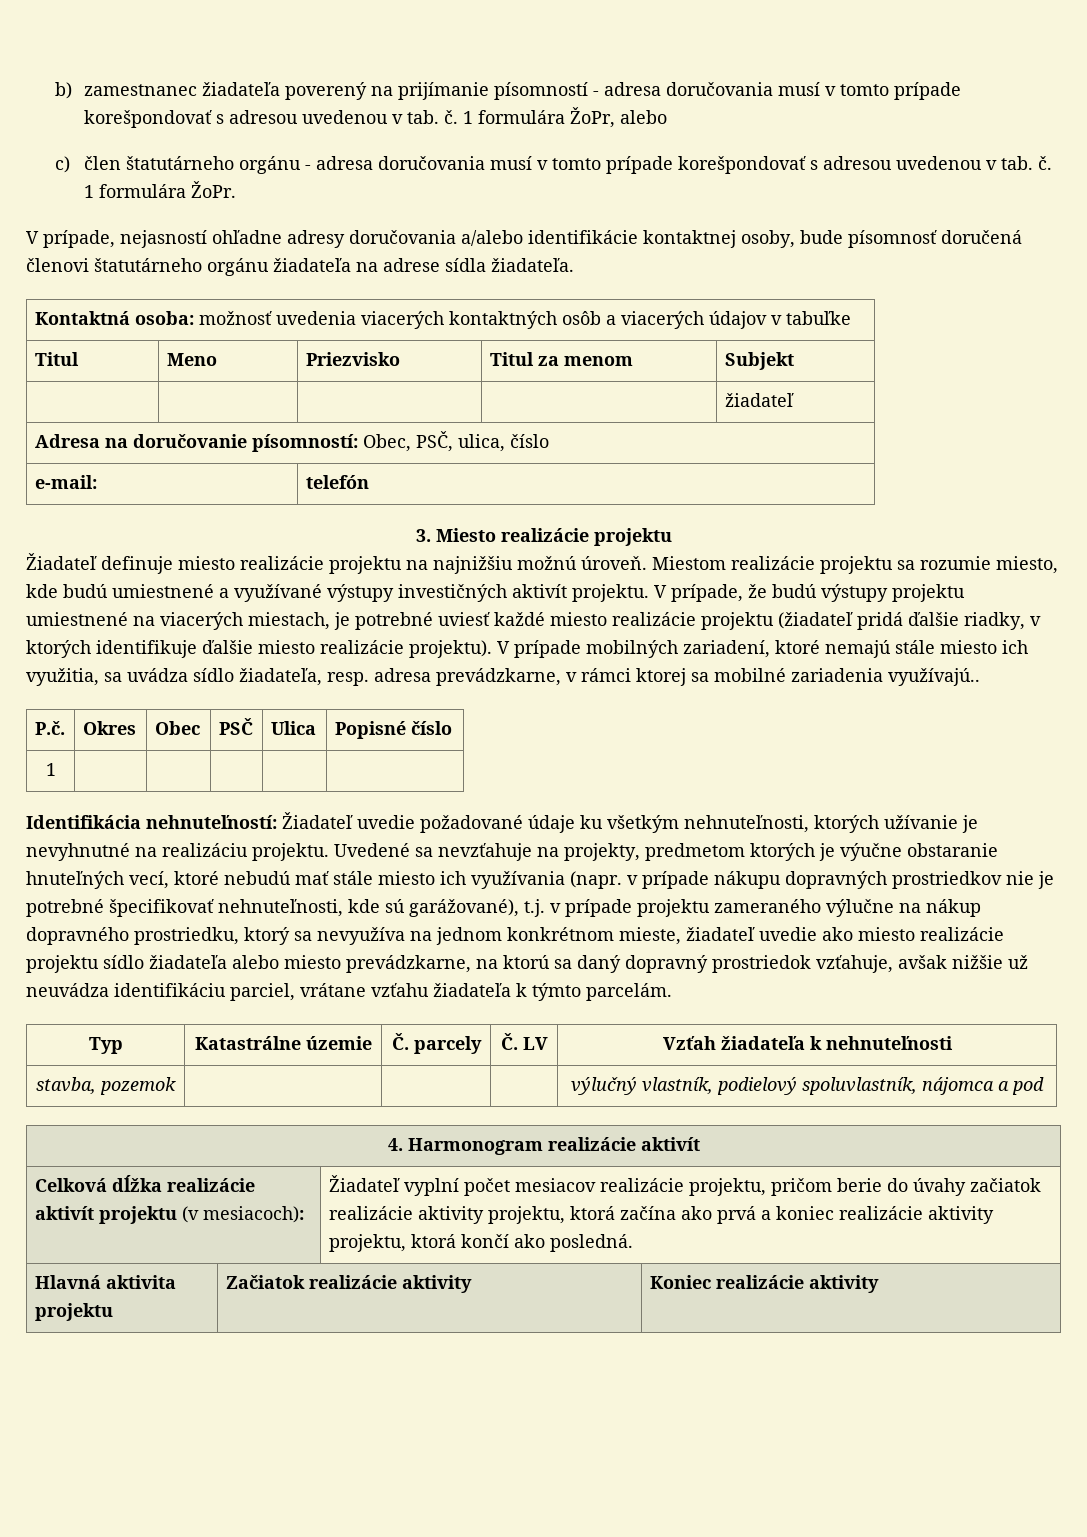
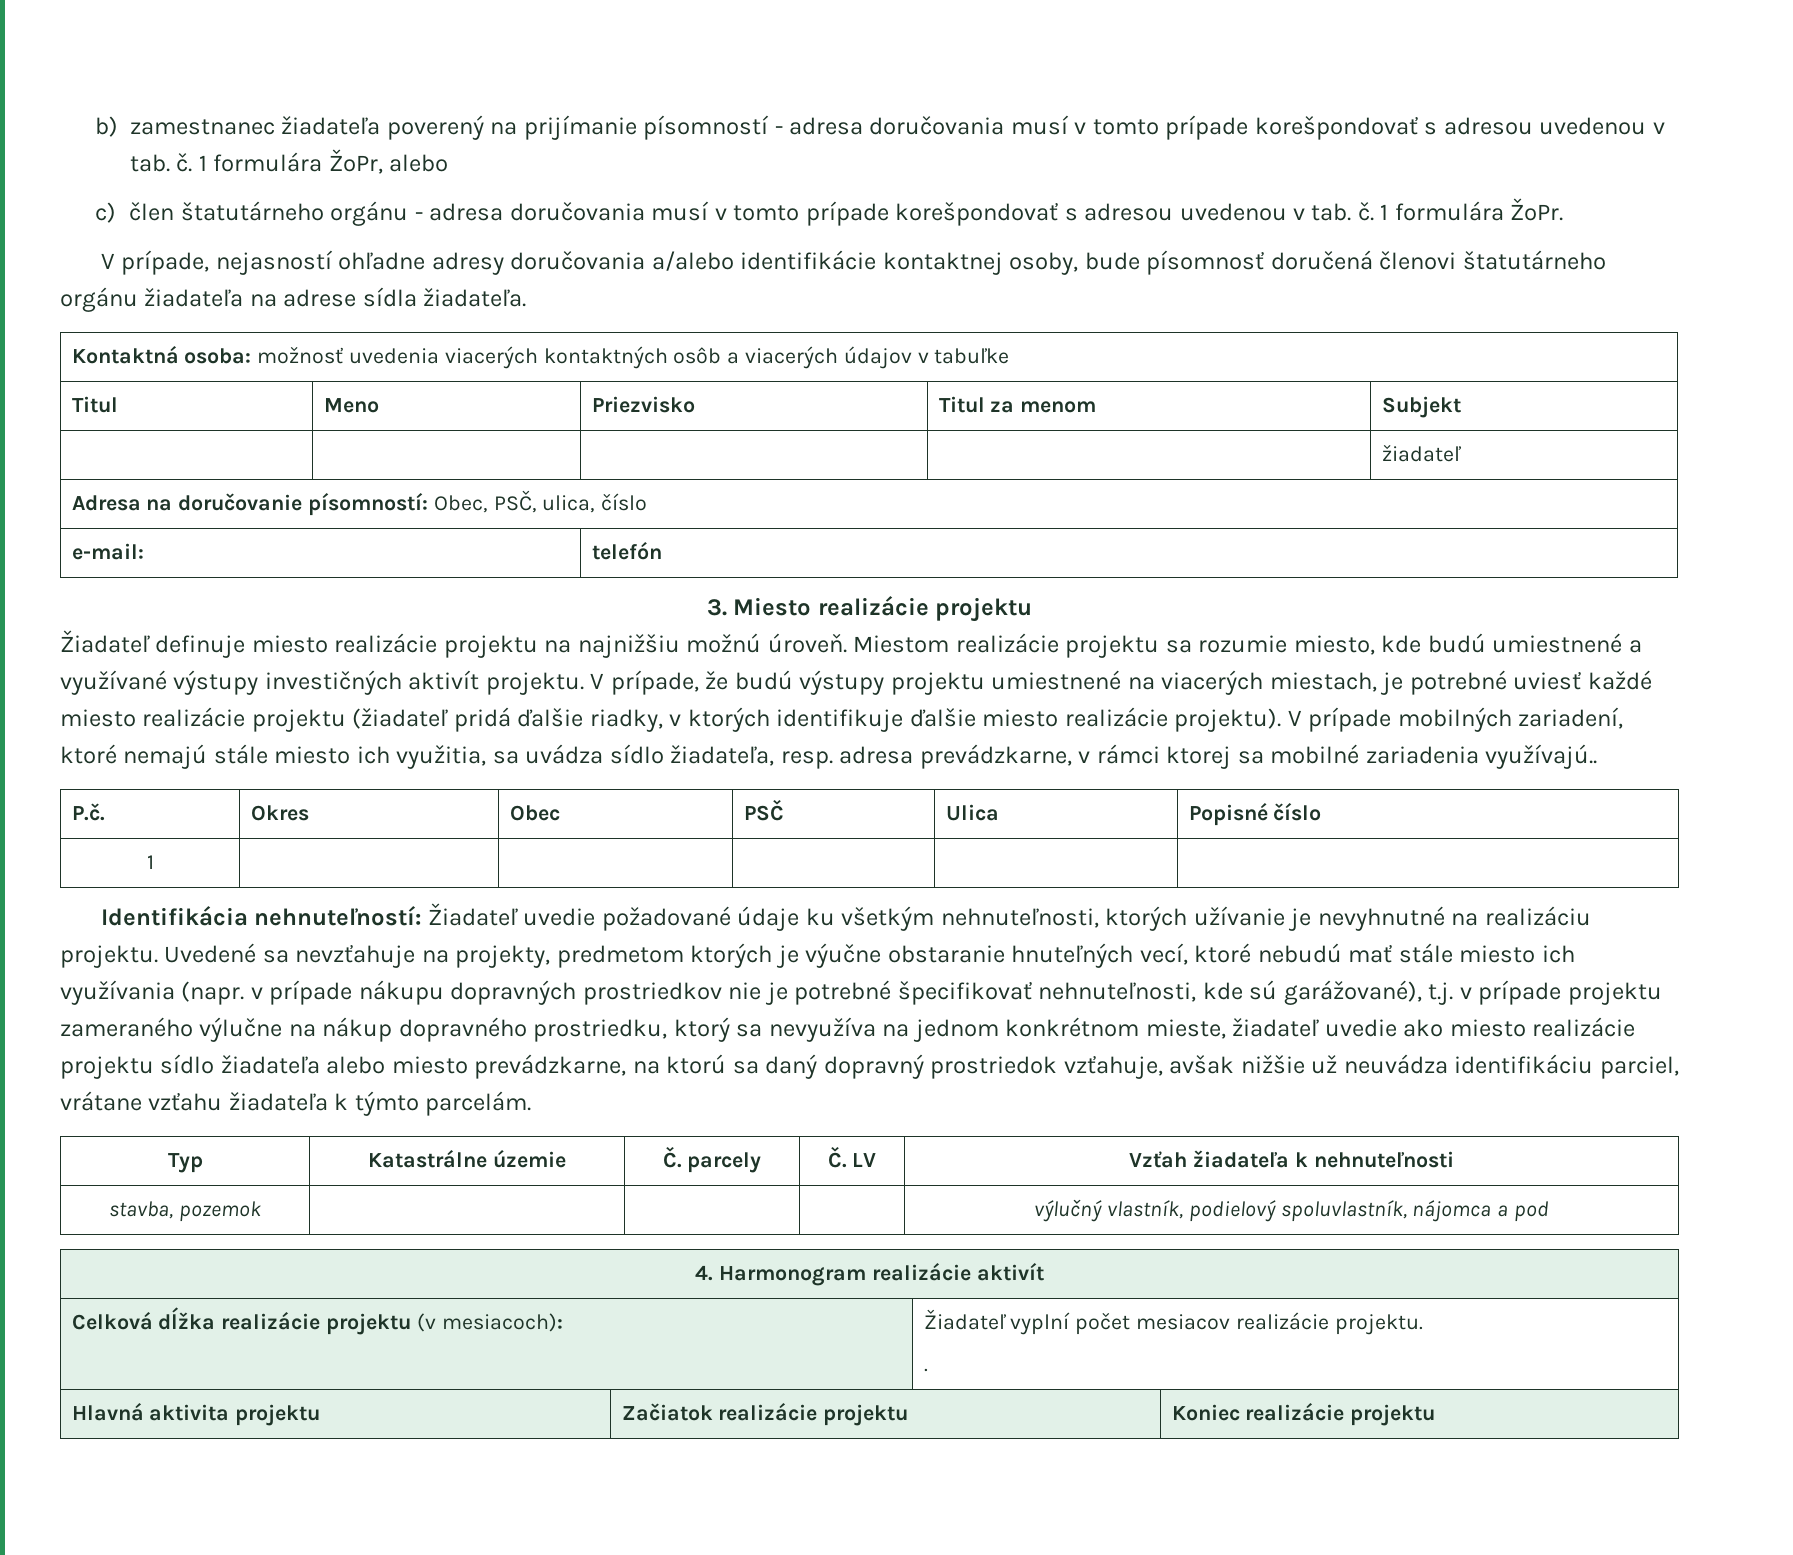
- Celková dĺžka realizácie aktivít projektu (v mesiacoch): | Žiadateľ vyplní počet mesiacov realizácie projektu, pričom berie do úvahy začiatok realizácie aktivity projektu, ktorá začína ako prvá a koniec realizácie aktivity projektu, ktorá končí ako posledná.
+ Celková dĺžka realizácie projektu (v mesiacoch): | Žiadateľ vyplní počet mesiacov realizácie projektu.
+ .
- Hlavná aktivita projektu | Začiatok realizácie aktivity | Koniec realizácie aktivity
+ Hlavná aktivita projektu | Začiatok realizácie projektu | Koniec realizácie projektu

